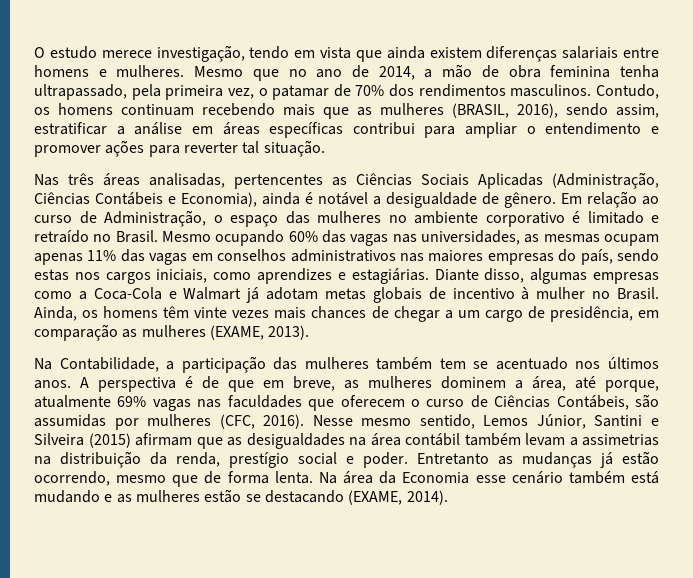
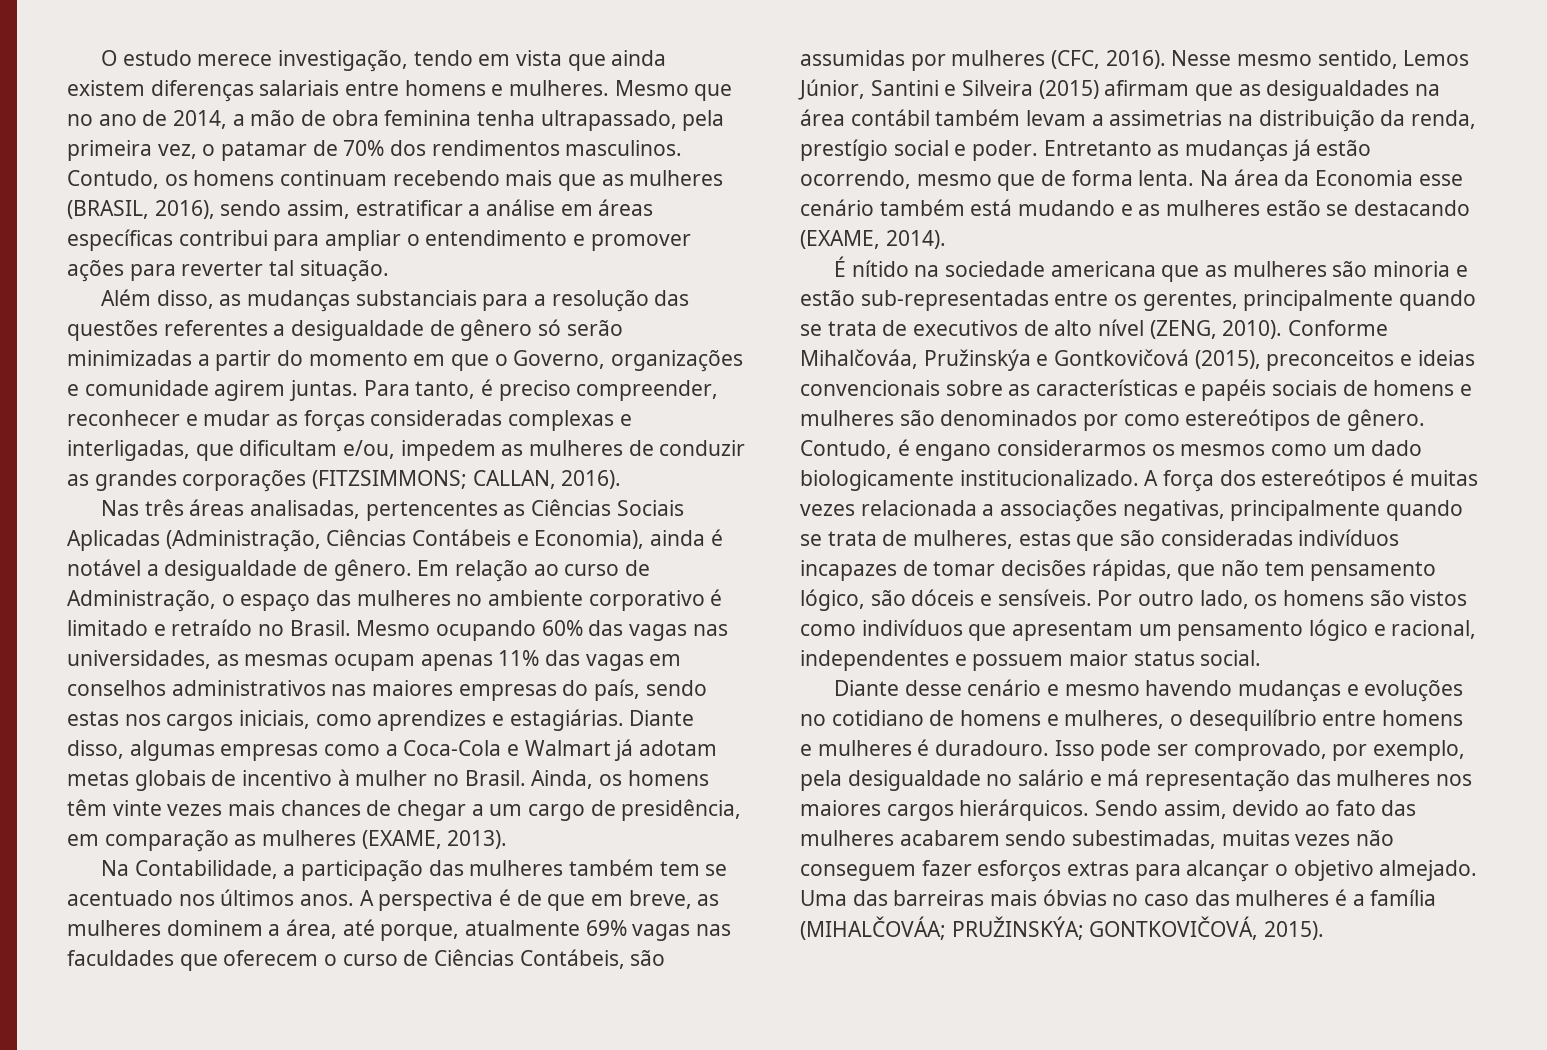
+ Além disso, as mudanças substanciais para a resolução das questões referentes a desigualdade de gênero só serão minimizadas a partir do momento em que o Governo, organizações e comunidade agirem juntas. Para tanto, é preciso compreender, reconhecer e mudar as forças consideradas complexas e interligadas, que dificultam e/ou, impedem as mulheres de conduzir as grandes corporações (FITZSIMMONS; CALLAN, 2016).
+ É nítido na sociedade americana que as mulheres são minoria e estão sub-representadas entre os gerentes, principalmente quando se trata de executivos de alto nível (ZENG, 2010). Conforme Mihalčováa, Pružinskýa e Gontkovičová (2015), preconceitos e ideias convencionais sobre as características e papéis sociais de homens e mulheres são denominados por como estereótipos de gênero. Contudo, é engano considerarmos os mesmos como um dado biologicamente institucionalizado. A força dos estereótipos é muitas vezes relacionada a associações negativas, principalmente quando se trata de mulheres, estas que são consideradas indivíduos incapazes de tomar decisões rápidas, que não tem pensamento lógico, são dóceis e sensíveis. Por outro lado, os homens são vistos como indivíduos que apresentam um pensamento lógico e racional, independentes e possuem maior status social.
+ Diante desse cenário e mesmo havendo mudanças e evoluções no cotidiano de homens e mulheres, o desequilíbrio entre homens e mulheres é duradouro. Isso pode ser comprovado, por exemplo, pela desigualdade no salário e má representação das mulheres nos maiores cargos hierárquicos. Sendo assim, devido ao fato das mulheres acabarem sendo subestimadas, muitas vezes não conseguem fazer esforços extras para alcançar o objetivo almejado. Uma das barreiras mais óbvias no caso das mulheres é a família (MIHALČOVÁA; PRUŽINSKÝA; GONTKOVIČOVÁ, 2015).

